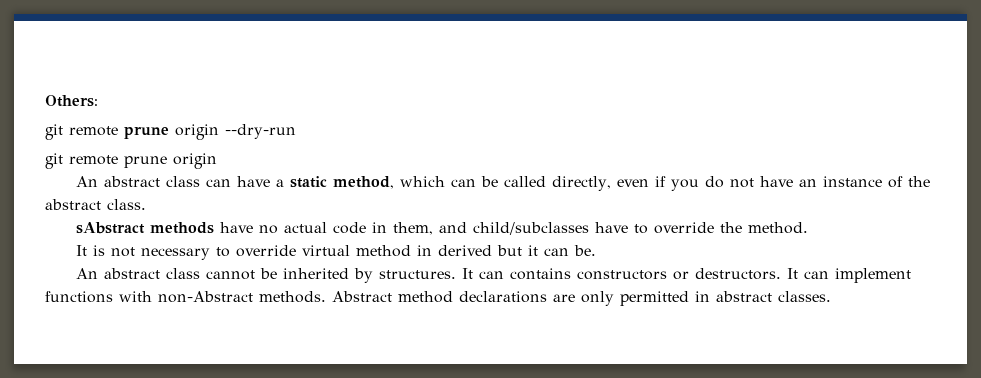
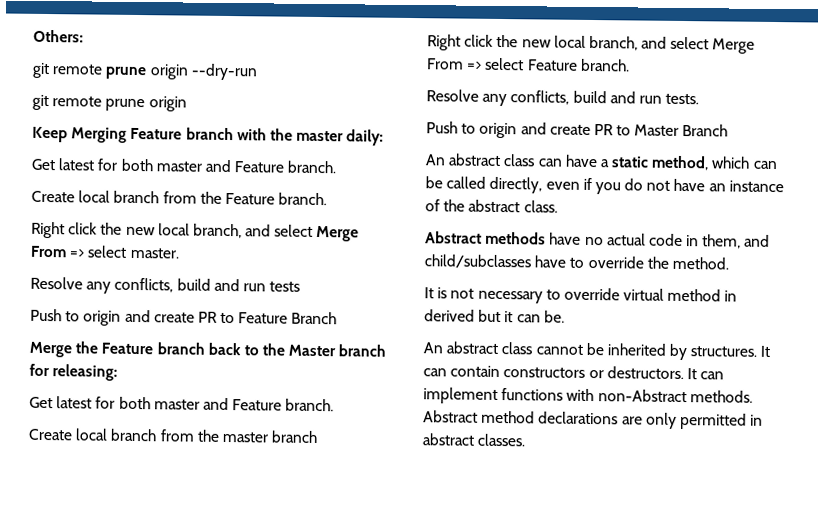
+ Keep Merging Feature branch with the master daily:
+ Get latest for both master and Feature branch.
+ Create local branch from the Feature branch.
+ Right click the new local branch, and select Merge From => select master.
+ Resolve any conflicts, build and run tests
+ Push to origin and create PR to Feature Branch
+ Merge the Feature branch back to the Master branch for releasing:
+ Get latest for both master and Feature branch.
+ Create local branch from the master branch
+ Right click the new local branch, and select Merge From => select Feature branch.
+ Resolve any conflicts, build and run tests.
+ Push to origin and create PR to Master Branch
- sAbstract methods have no actual code in them, and child/subclasses have to override the method.
+ Abstract methods have no actual code in them, and child/subclasses have to override the method.
- It can contains constructors or destructors.
+ It can contain constructors or destructors.

